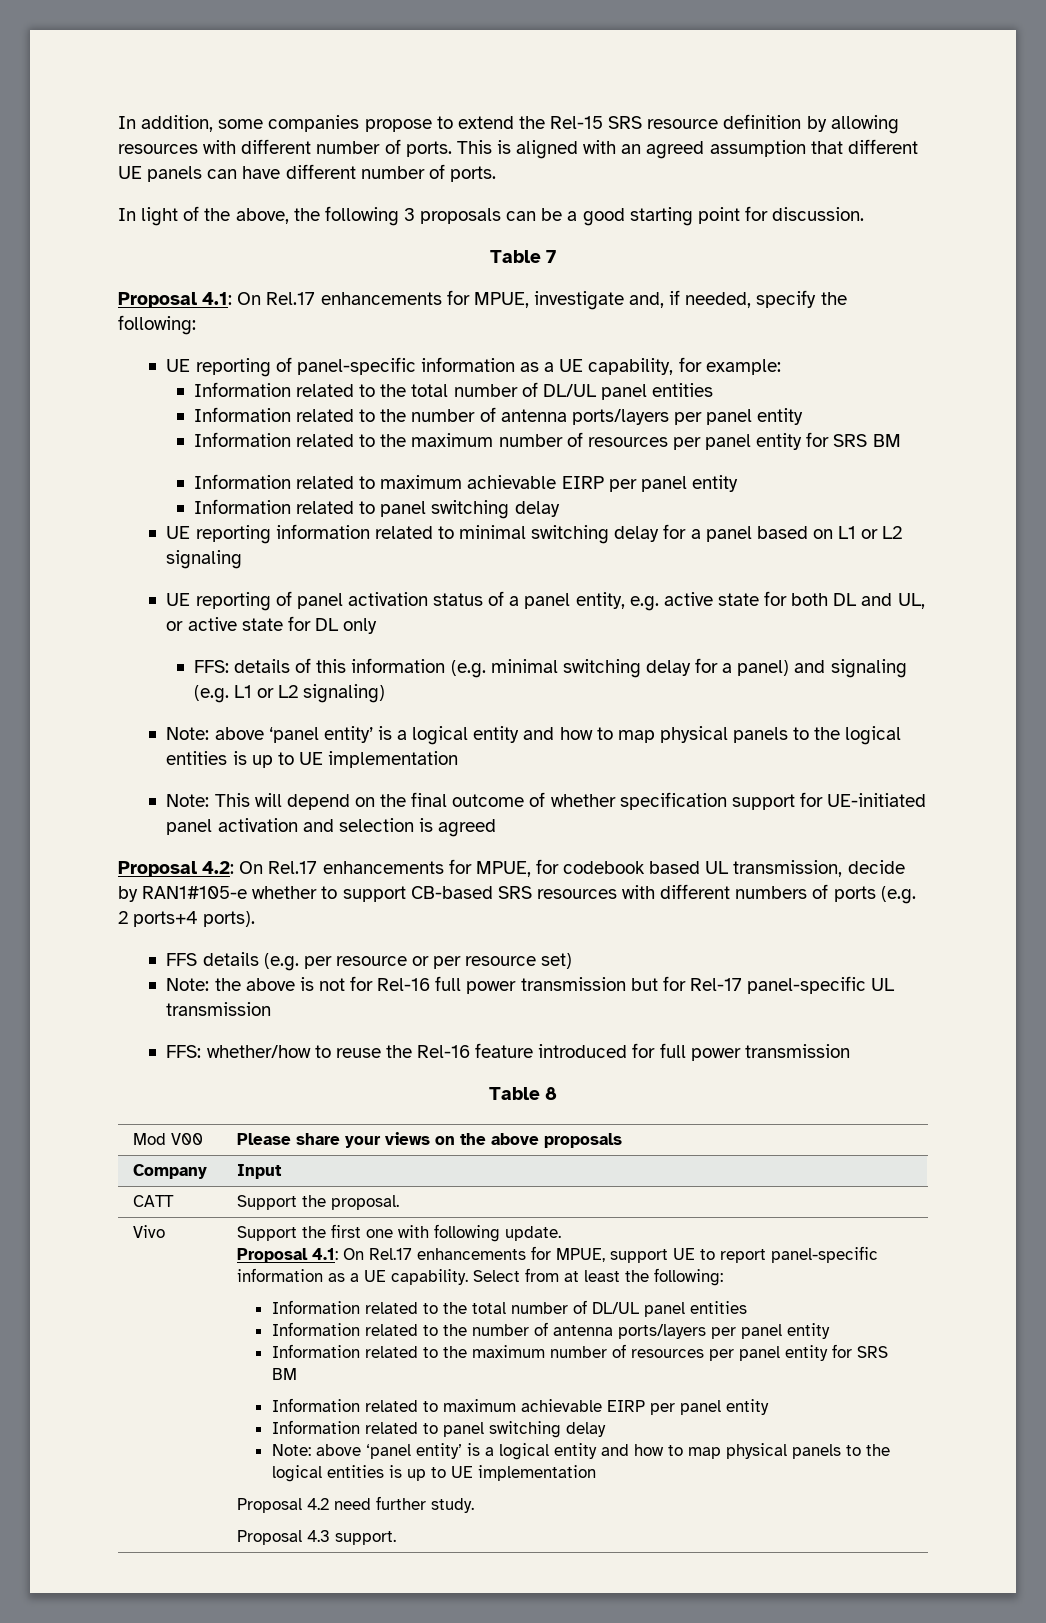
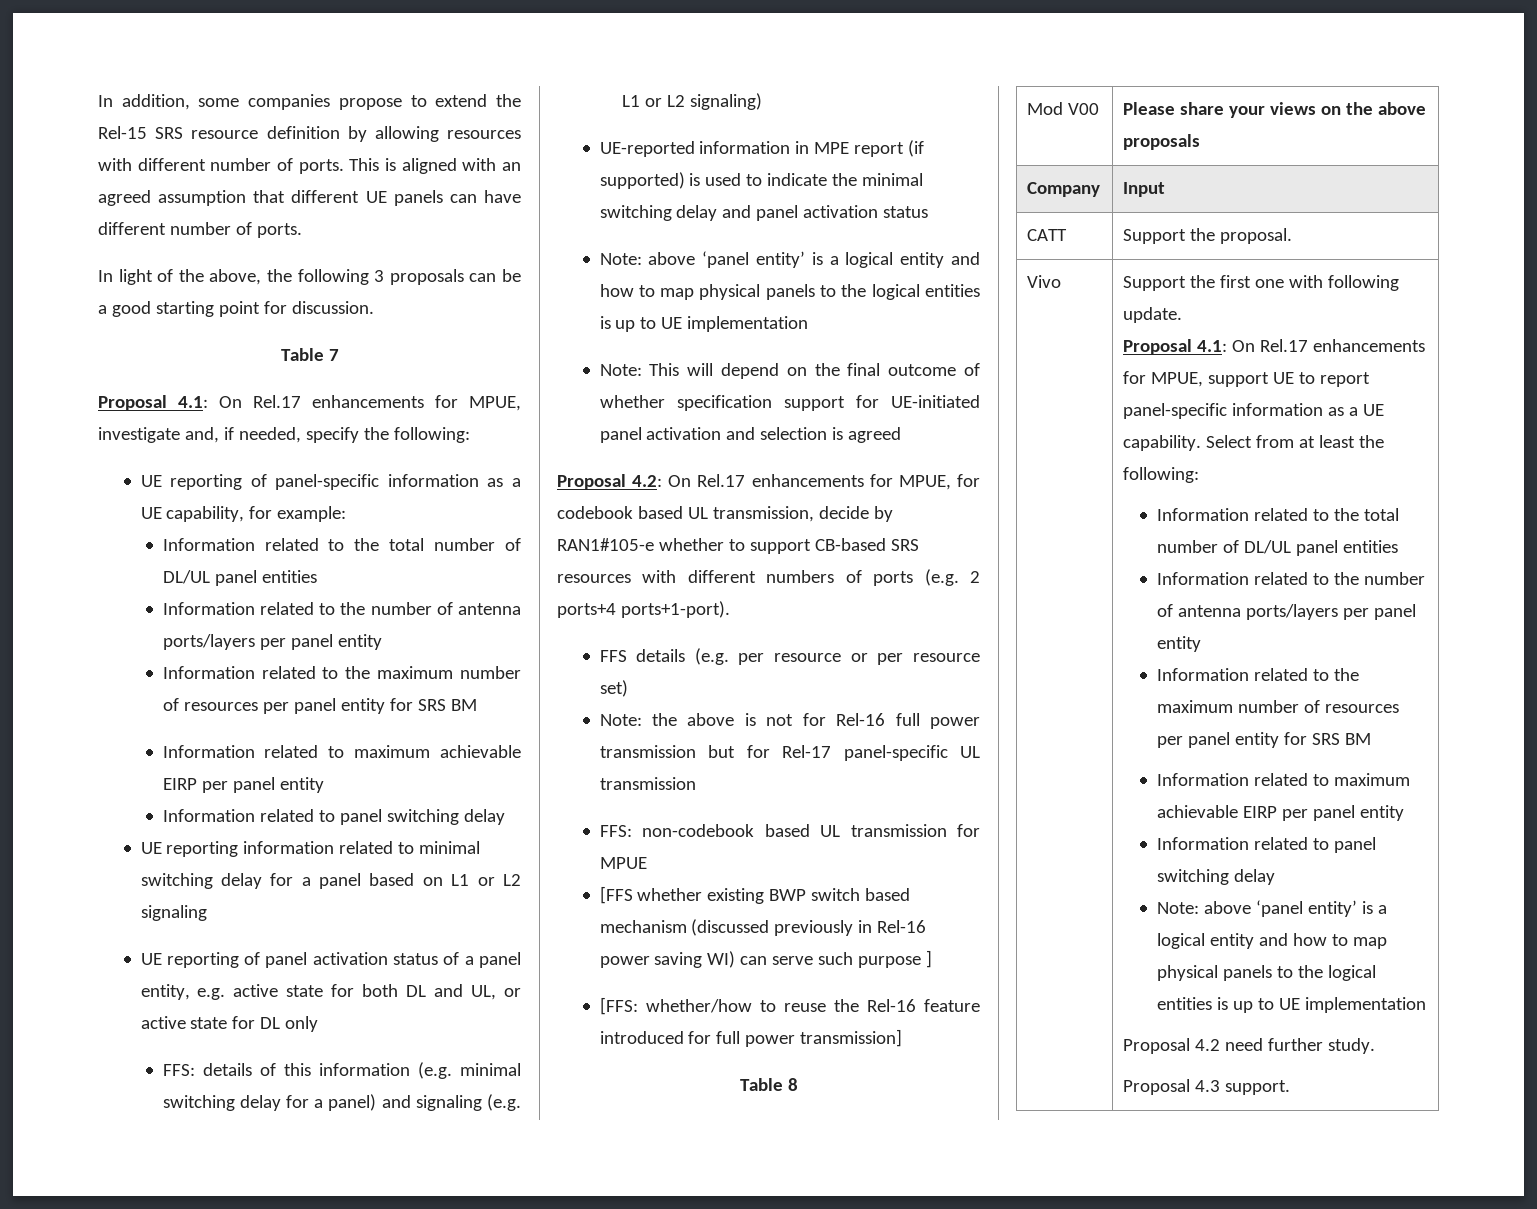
+ UE-reported information in MPE report (if supported) is used to indicate the minimal switching delay and panel activation status
- Proposal 4.2: On Rel.17 enhancements for MPUE, for codebook based UL transmission, decide by RAN1#105-e whether to support CB-based SRS resources with different numbers of ports (e.g. 2 ports+4 ports).
+ Proposal 4.2: On Rel.17 enhancements for MPUE, for codebook based UL transmission, decide by RAN1#105-e whether to support CB-based SRS resources with different numbers of ports (e.g. 2 ports+4 ports+1-port).
- FFS: whether/how to reuse the Rel-16 feature introduced for full power transmission
+ FFS: non-codebook based UL transmission for MPUE
+ [FFS whether existing BWP switch based mechanism (discussed previously in Rel-16 power saving WI) can serve such purpose ]
+ [FFS: whether/how to reuse the Rel-16 feature introduced for full power transmission]

